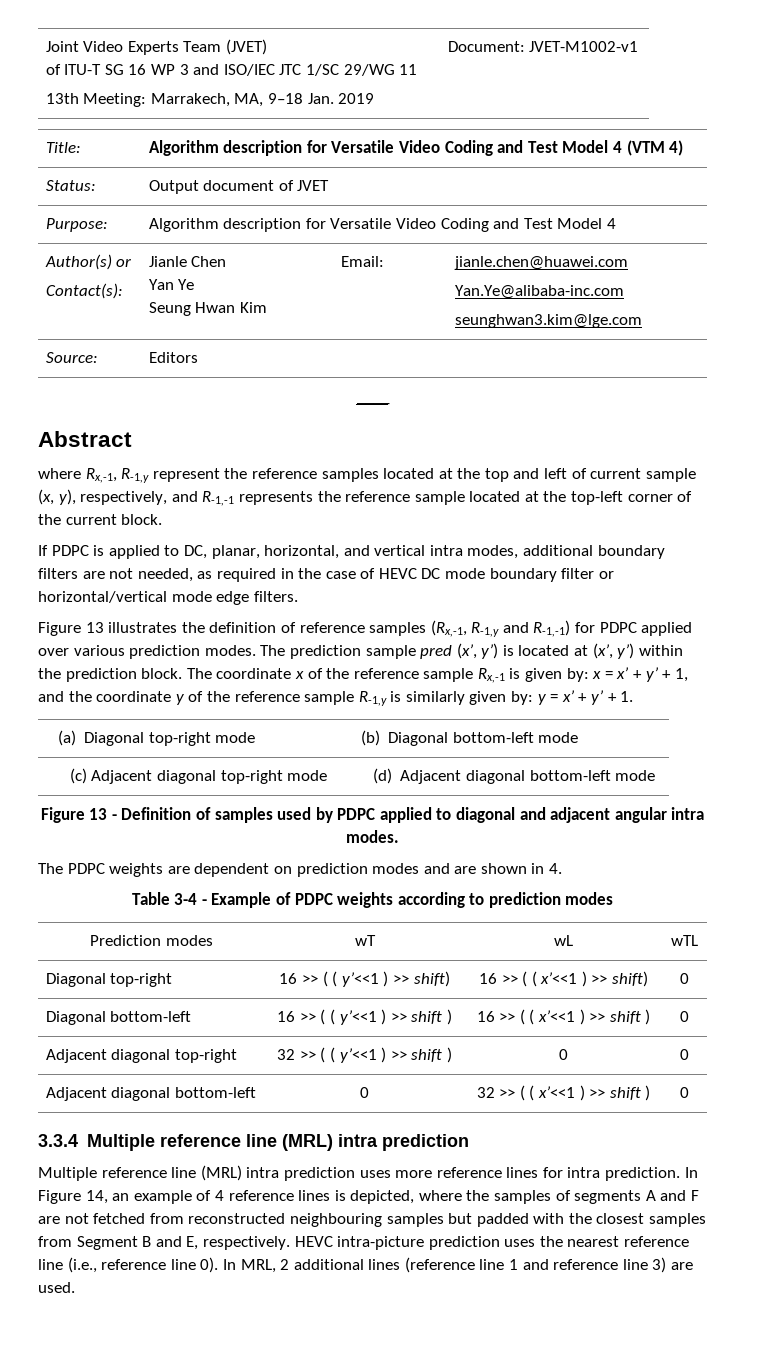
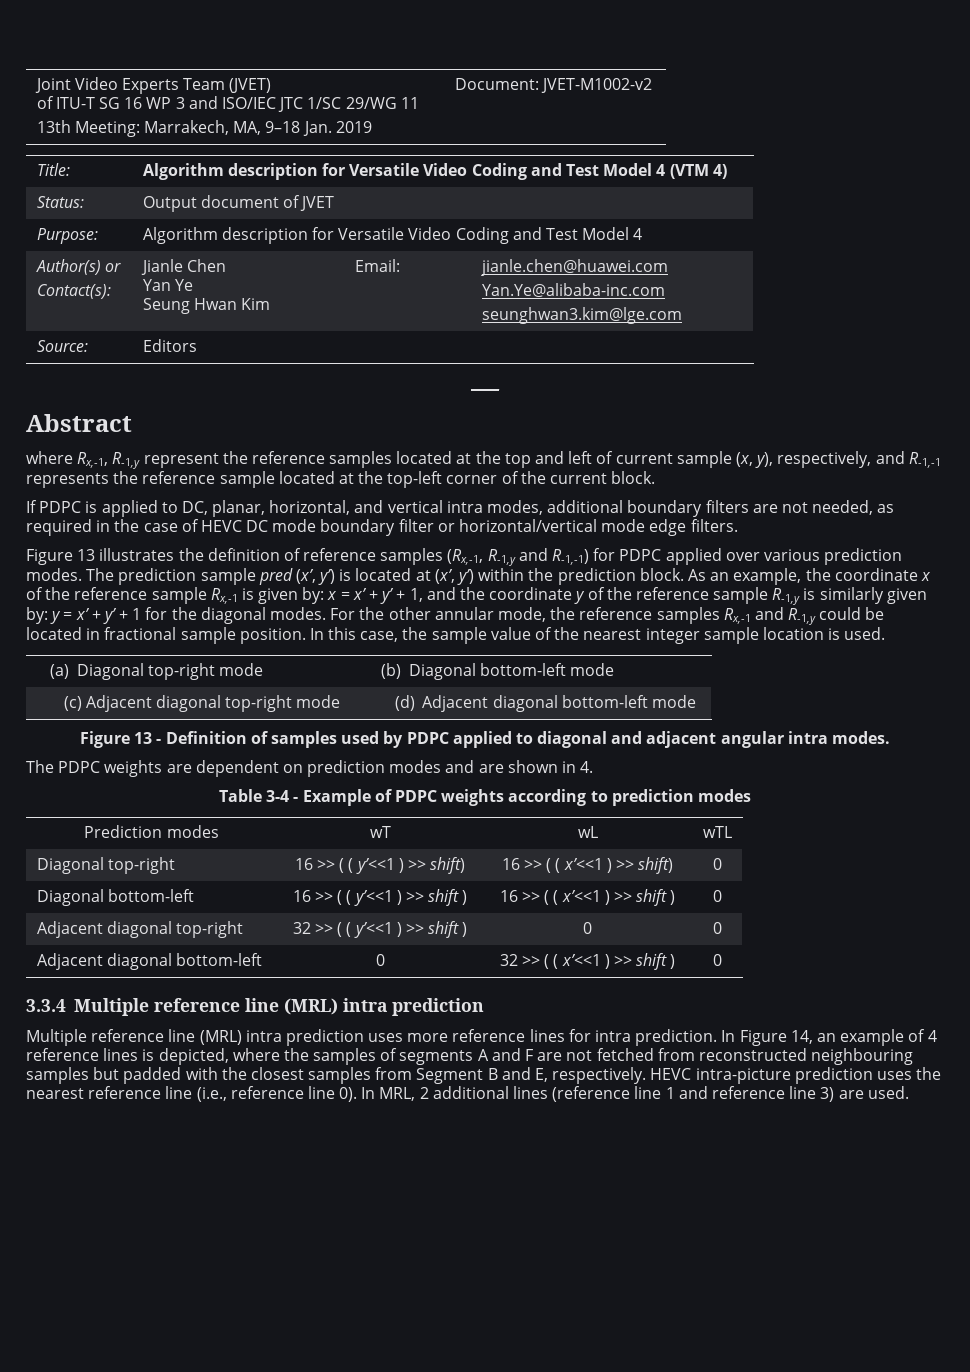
  Joint Video Experts Team (JVET)
  of ITU-T SG 16 WP 3 and ISO/IEC JTC 1/SC 29/WG 11
- 13th Meeting: Marrakech, MA, 9–18 Jan. 2019 | Document: JVET-M1002-v1
+ 13th Meeting: Marrakech, MA, 9–18 Jan. 2019 | Document: JVET-M1002-v2
- The coordinate x of the reference sample Rx,-1 is given by: x = x’ + y’ + 1, and the coordinate y of the reference sample R-1,y is similarly given by: y = x’ + y’ + 1.
+ As an example, the coordinate x of the reference sample Rx,-1 is given by: x = x’ + y’ + 1, and the coordinate y of the reference sample R-1,y is similarly given by: y = x’ + y’ + 1 for the diagonal modes. For the other annular mode, the reference samples Rx,-1 and R-1,y could be located in fractional sample position. In this case, the sample value of the nearest integer sample location is used.

